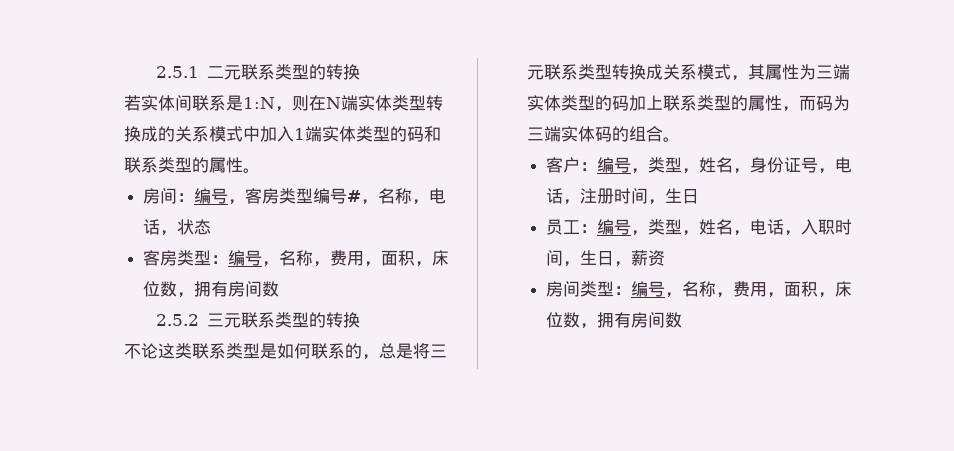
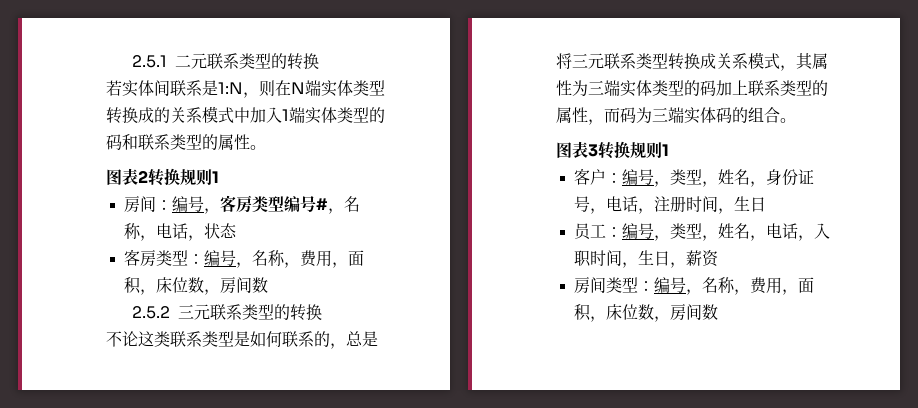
+ 图表2转换规则1
- 客房类型：编号，名称，费用，面积，床位数，拥有房间数
+ 客房类型：编号，名称，费用，面积，床位数，房间数
+ 图表3转换规则1
- 房间类型：编号，名称，费用，面积，床位数，拥有房间数
+ 房间类型：编号，名称，费用，面积，床位数，房间数

